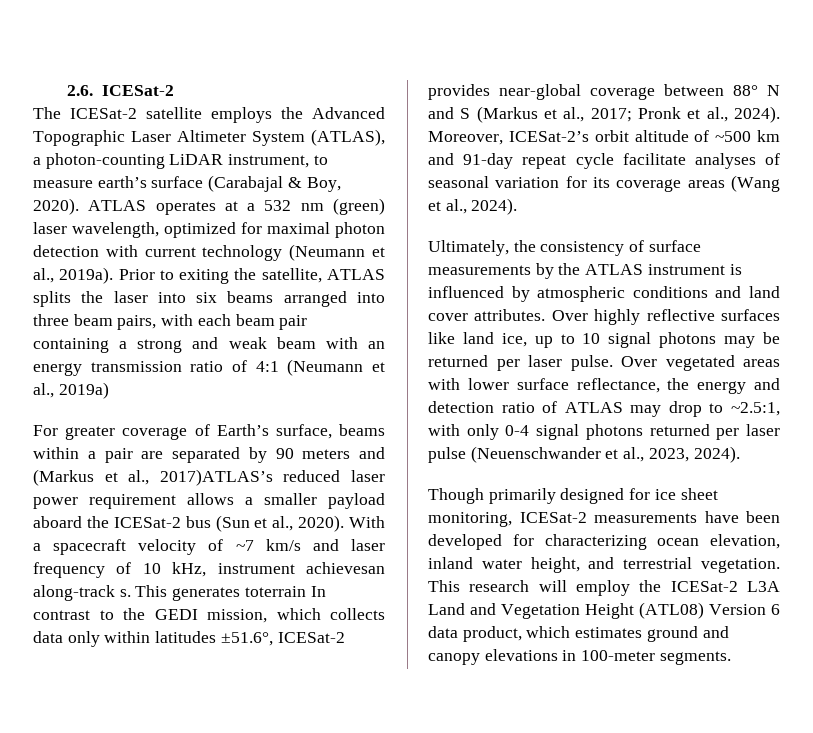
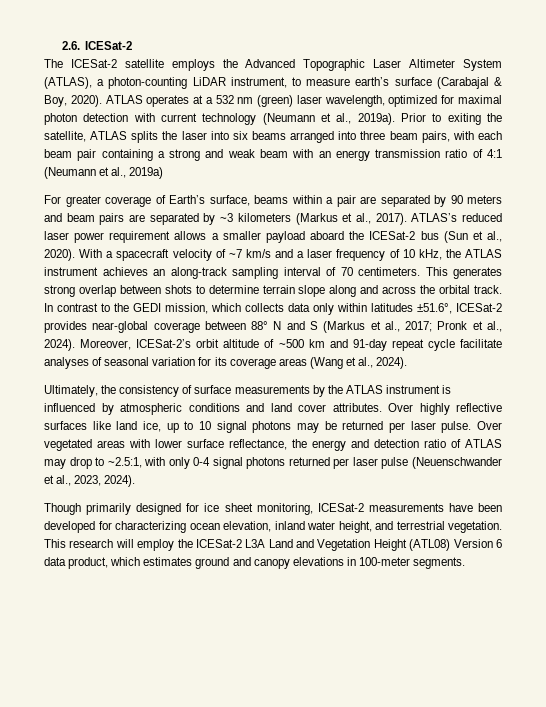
- For greater coverage of Earth’s surface, beams within a pair are separated by 90 meters and (Markus et al., 2017)ATLAS’s reduced laser power requirement allows a smaller payload aboard the ICESat-2 bus (Sun et al., 2020).
+ For greater coverage of Earth’s surface, beams within a pair are separated by 90 meters and beam pairs are separated by ~3 kilometers (Markus et al., 2017). ATLAS’s reduced laser power requirement allows a smaller payload aboard the ICESat-2 bus (Sun et al., 2020).
- With a spacecraft velocity of ~7 km/s and laser frequency of 10 kHz, instrument achievesan along-track s. This generates toterrain In contrast to the GEDI mission, which collects data only within latitudes ±51.6°, ICESat-2 provides near-global coverage between 88° N and S (Markus et al., 2017; Pronk et al., 2024).
+ With a spacecraft velocity of ~7 km/s and a laser frequency of 10 kHz, the ATLAS instrument achieves an along-track sampling interval of 70 centimeters. This generates strong overlap between shots to determine terrain slope along and across the orbital track. In contrast to the GEDI mission, which collects data only within latitudes ±51.6°, ICESat-2 provides near-global coverage between 88° N and S (Markus et al., 2017; Pronk et al., 2024).

